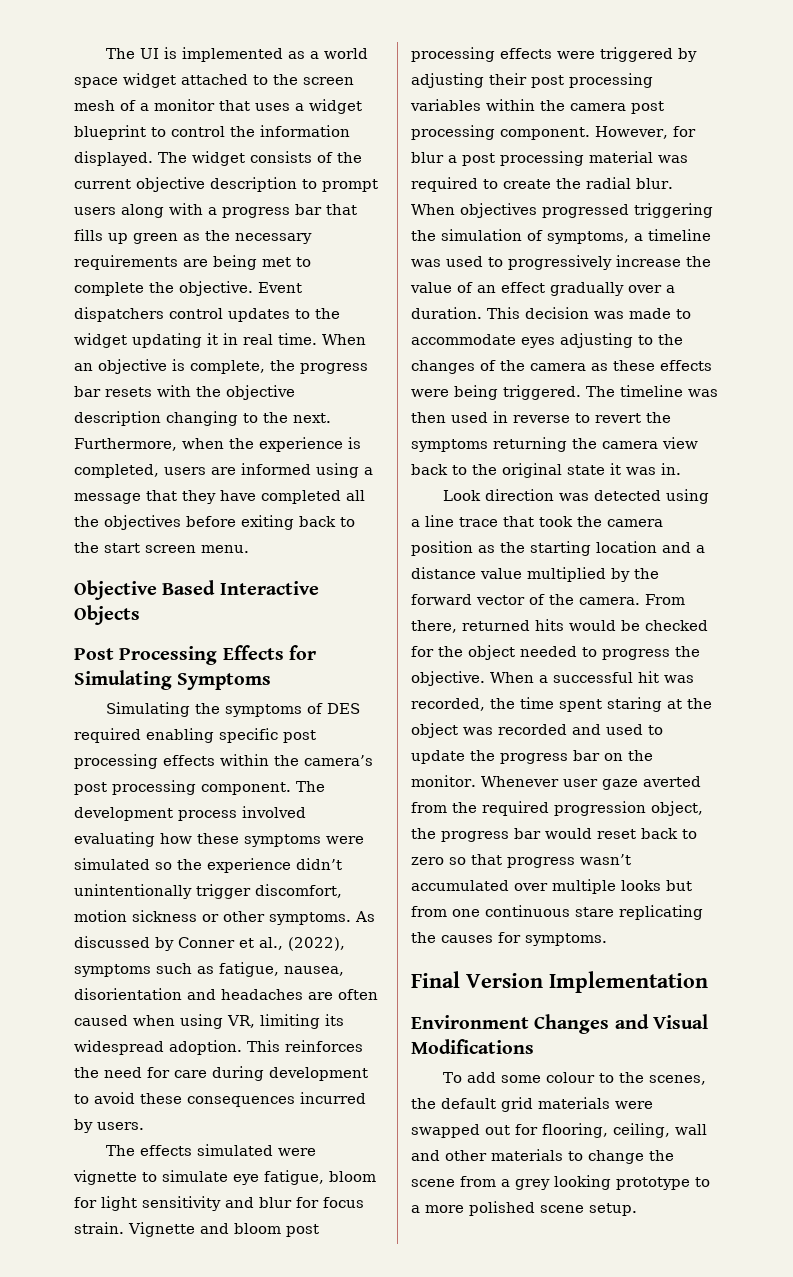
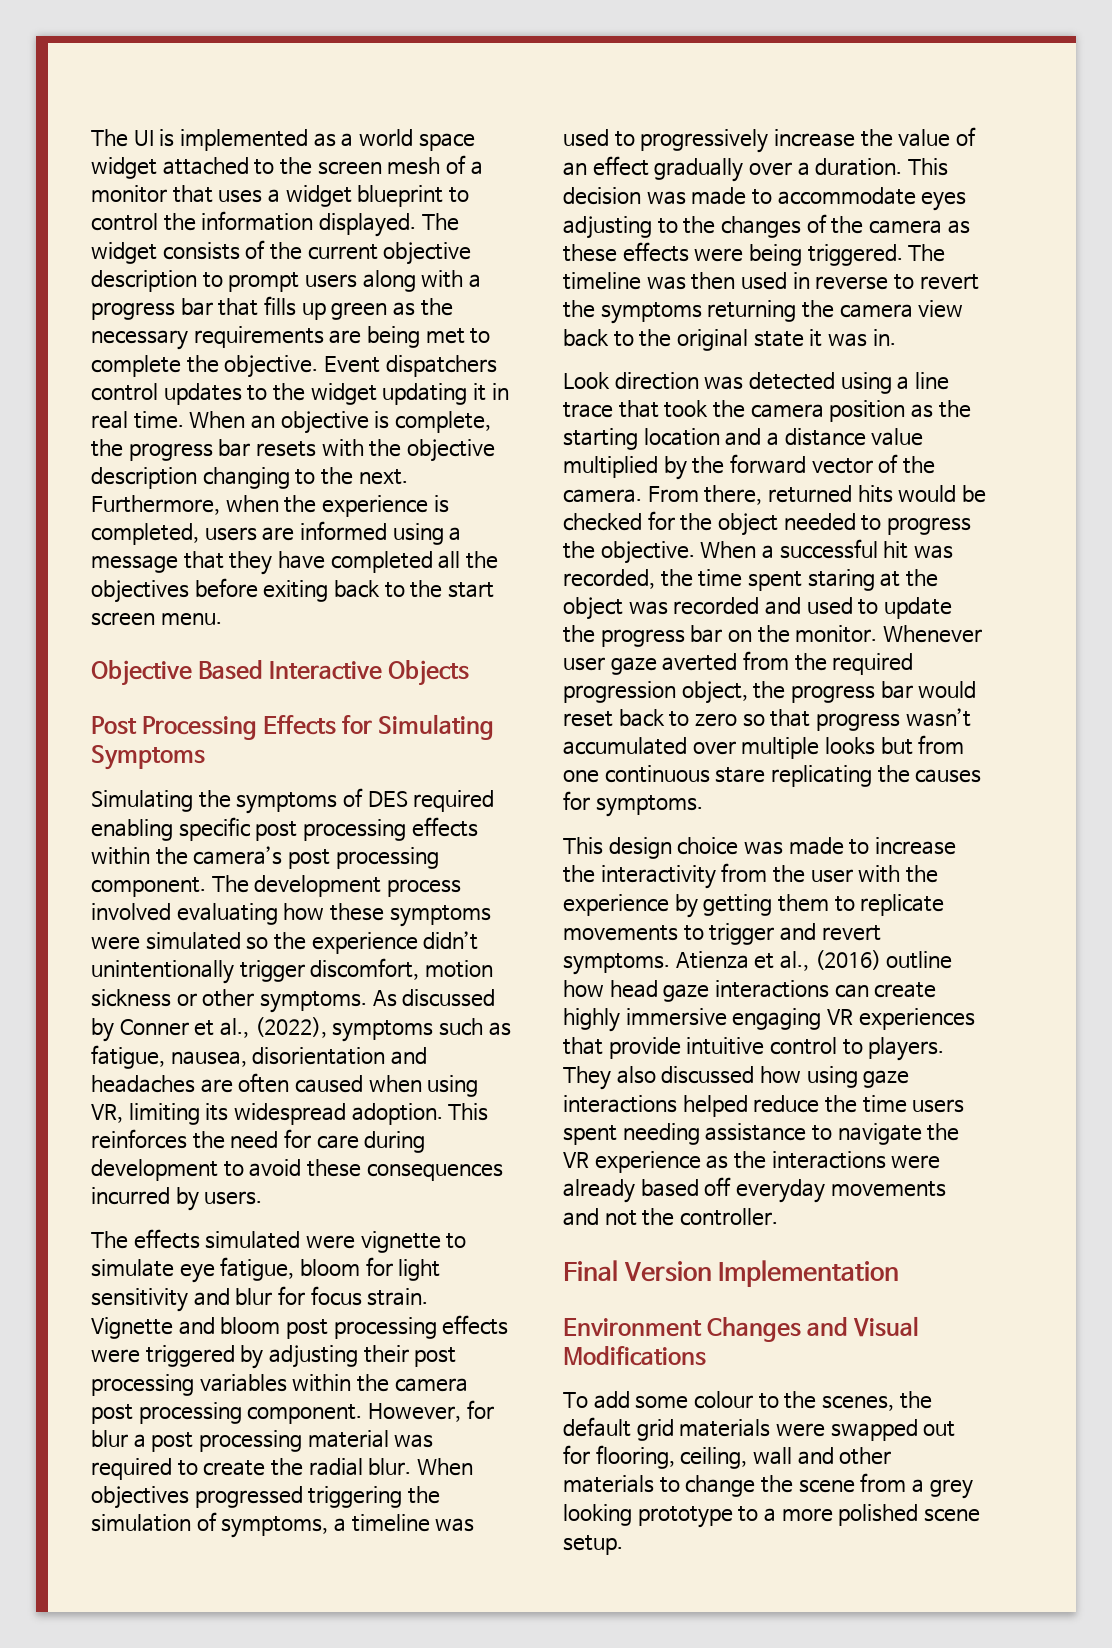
+ This design choice was made to increase the interactivity from the user with the experience by getting them to replicate movements to trigger and revert symptoms. Atienza et al., (2016) outline how head gaze interactions can create highly immersive engaging VR experiences that provide intuitive control to players. They also discussed how using gaze interactions helped reduce the time users spent needing assistance to navigate the VR experience as the interactions were already based off everyday movements and not the controller.

